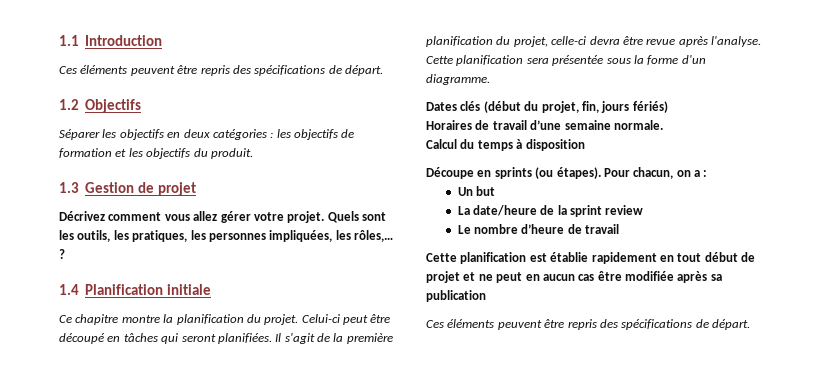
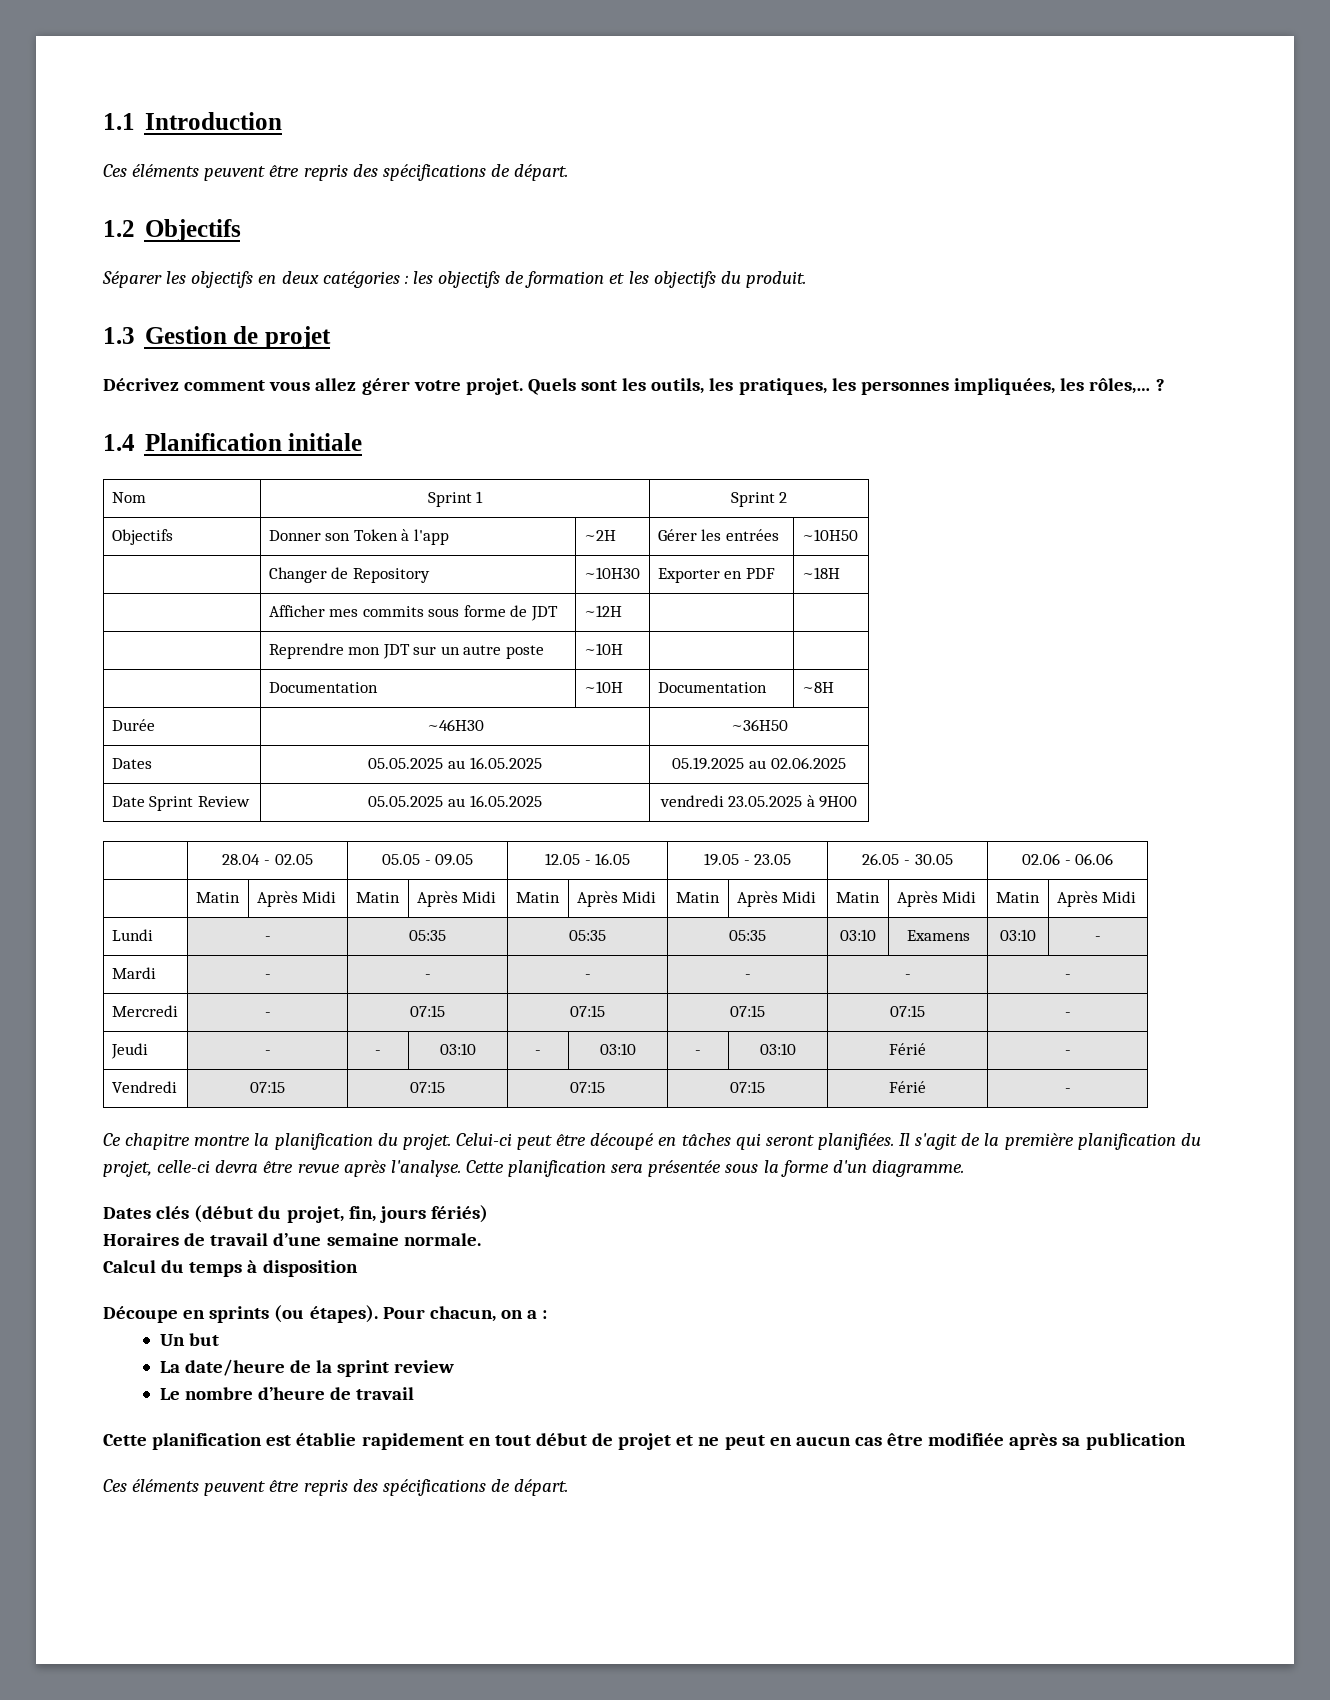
+ Nom | Sprint 1 | Sprint 2
+ Objectifs | Donner son Token à l'app | ~2H | Gérer les entrées | ~10H50
+ | Changer de Repository | ~10H30 | Exporter en PDF | ~18H
+ | Afficher mes commits sous forme de JDT | ~12H | |
+ | Reprendre mon JDT sur un autre poste | ~10H | |
+ | Documentation | ~10H | Documentation | ~8H
+ Durée | ~46H30 | ~36H50
+ Dates | 05.05.2025 au 16.05.2025 | 05.19.2025 au 02.06.2025
+ Date Sprint Review | 05.05.2025 au 16.05.2025 | vendredi 23.05.2025 à 9H00
+ | 28.04 - 02.05 | 05.05 - 09.05 | 12.05 - 16.05 | 19.05 - 23.05 | 26.05 - 30.05 | 02.06 - 06.06
+ | Matin | Après Midi | Matin | Après Midi | Matin | Après Midi | Matin | Après Midi | Matin | Après Midi | Matin | Après Midi
+ Lundi | - | 05:35 | 05:35 | 05:35 | 03:10 | Examens | 03:10 | -
+ Mardi | - | - | - | - | - | -
+ Mercredi | - | 07:15 | 07:15 | 07:15 | 07:15 | -
+ Jeudi | - | - | 03:10 | - | 03:10 | - | 03:10 | Férié | -
+ Vendredi | 07:15 | 07:15 | 07:15 | 07:15 | Férié | -

